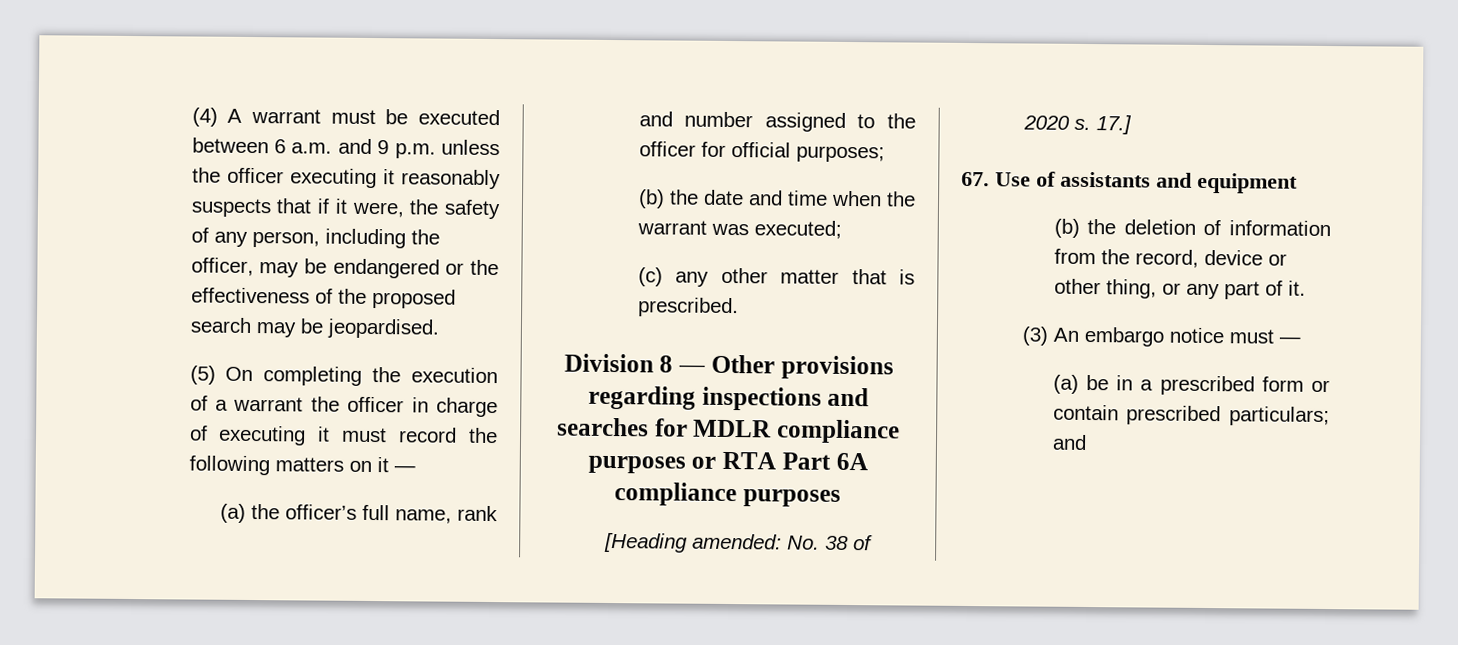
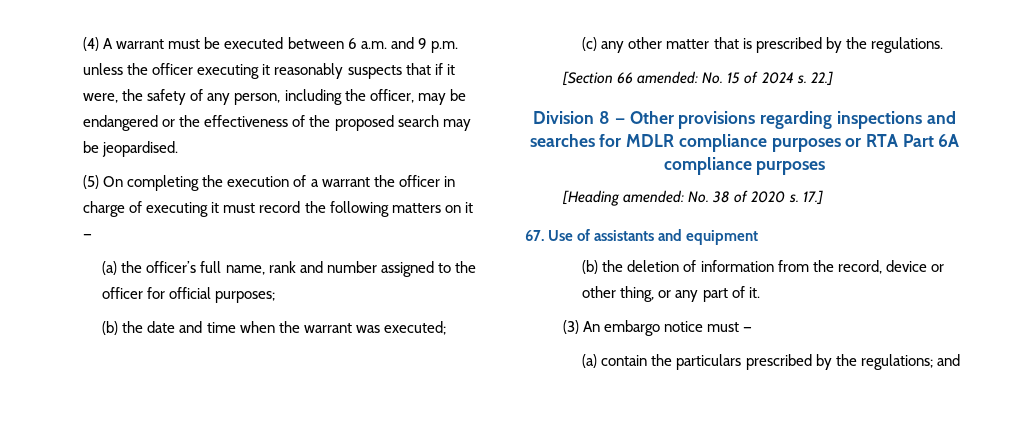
- (c) any other matter that is prescribed.
+ (c) any other matter that is prescribed by the regulations.
+ [Section 66 amended: No. 15 of 2024 s. 22.]
- (a) be in a prescribed form or contain prescribed particulars; and
+ (a) contain the particulars prescribed by the regulations; and

